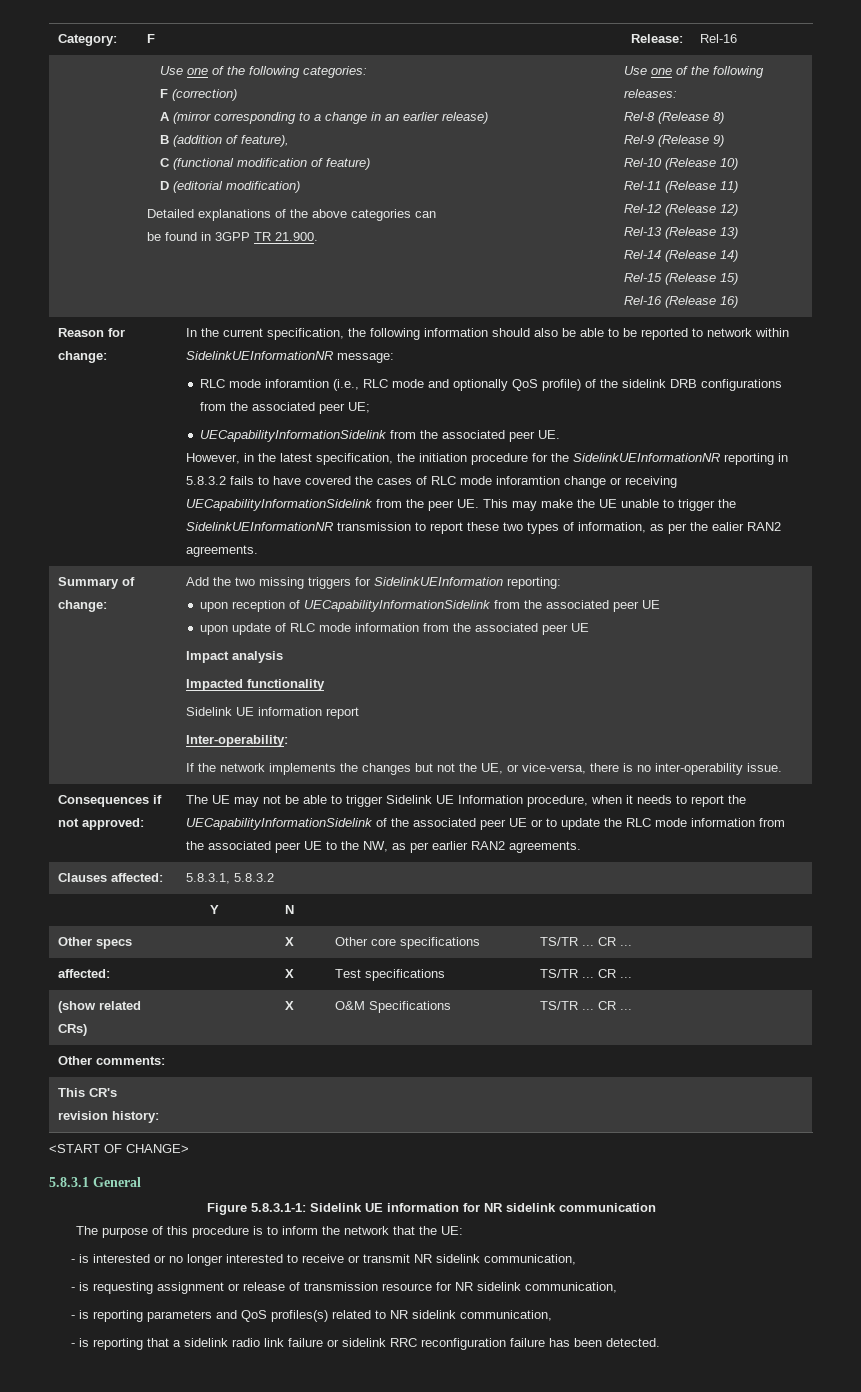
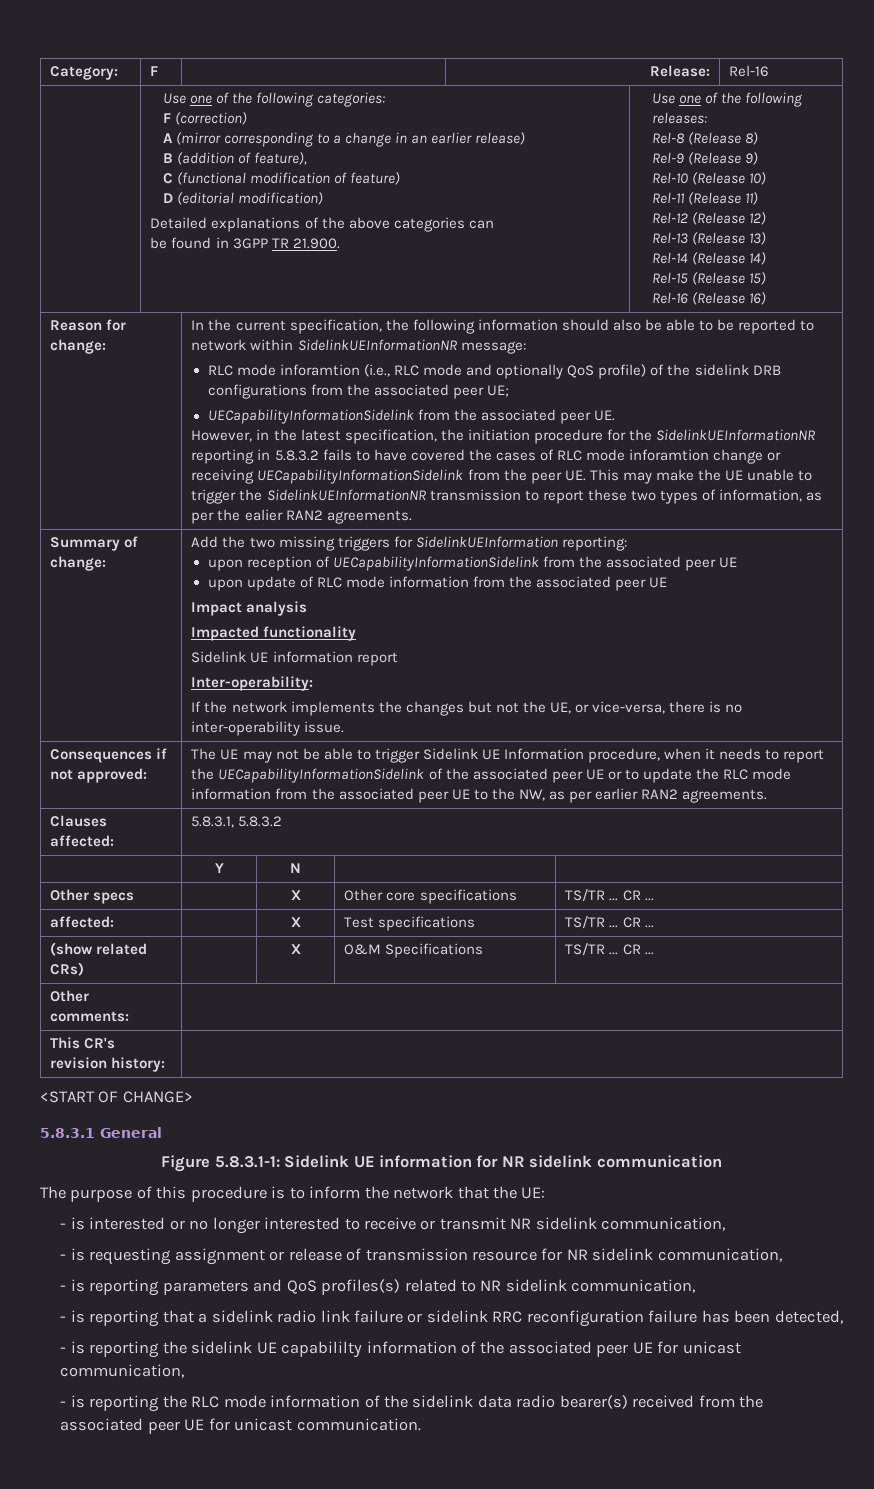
- - is reporting that a sidelink radio link failure or sidelink RRC reconfiguration failure has been detected.
+ - is reporting that a sidelink radio link failure or sidelink RRC reconfiguration failure has been detected,
+ - is reporting the sidelink UE capabililty information of the associated peer UE for unicast communication,
+ - is reporting the RLC mode information of the sidelink data radio bearer(s) received from the associated peer UE for unicast communication.

